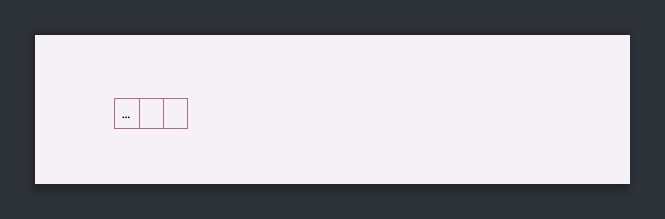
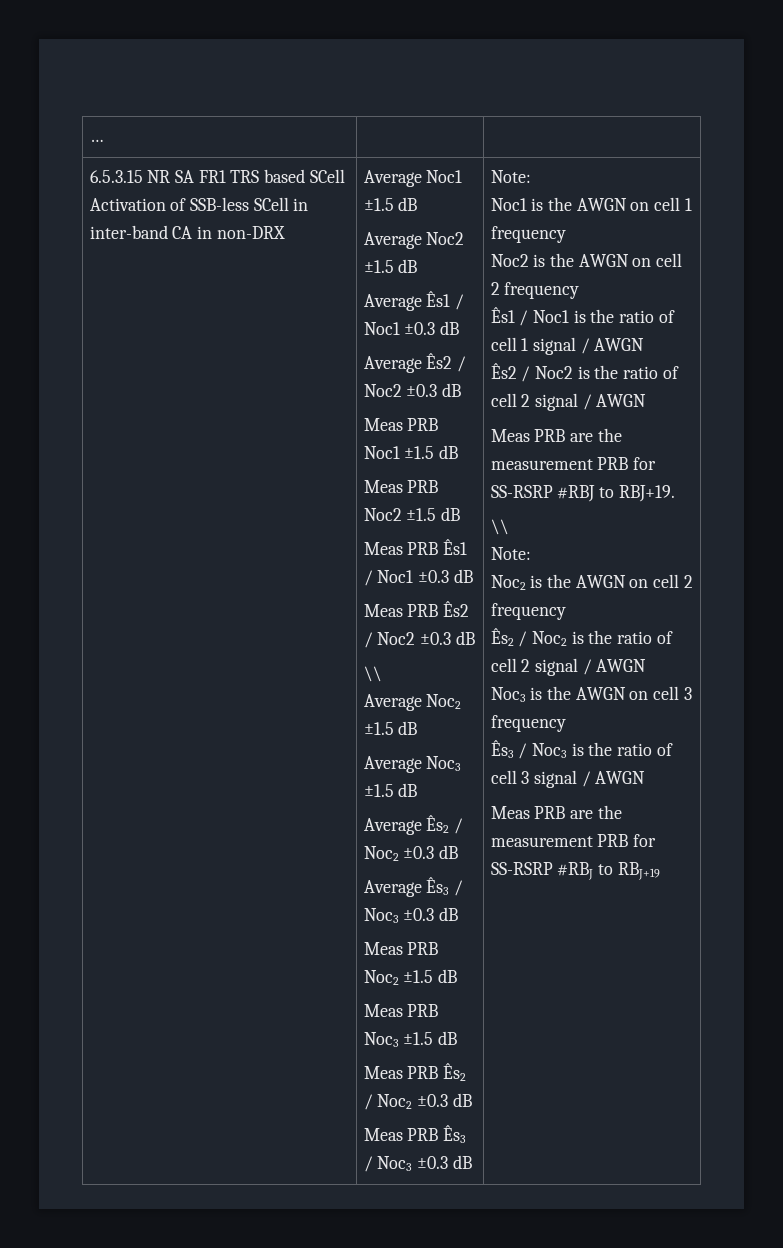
+ 6.5.3.15 NR SA FR1 TRS based SCell Activation of SSB-less SCell in inter-band CA in non-DRX | Average Noc1 ±1.5 dB
+ Average Noc2 ±1.5 dB
+ Average Ês1 / Noc1 ±0.3 dB
+ Average Ês2 / Noc2 ±0.3 dB
+ Meas PRB Noc1 ±1.5 dB
+ Meas PRB Noc2 ±1.5 dB
+ Meas PRB Ês1 / Noc1 ±0.3 dB
+ Meas PRB Ês2 / Noc2 ±0.3 dB
+ \\
+ Average Noc2 ±1.5 dB
+ Average Noc3 ±1.5 dB
+ Average Ês2 / Noc2 ±0.3 dB
+ Average Ês3 / Noc3 ±0.3 dB
+ Meas PRB Noc2 ±1.5 dB
+ Meas PRB Noc3 ±1.5 dB
+ Meas PRB Ês2 / Noc2 ±0.3 dB
+ Meas PRB Ês3 / Noc3 ±0.3 dB | Note:
+ Noc1 is the AWGN on cell 1 frequency
+ Noc2 is the AWGN on cell 2 frequency
+ Ês1 / Noc1 is the ratio of cell 1 signal / AWGN
+ Ês2 / Noc2 is the ratio of cell 2 signal / AWGN
+ Meas PRB are the measurement PRB for SS-RSRP #RBJ to RBJ+19.
+ \\
+ Note:
+ Noc2 is the AWGN on cell 2 frequency
+ Ês2 / Noc2 is the ratio of cell 2 signal / AWGN
+ Noc3 is the AWGN on cell 3 frequency
+ Ês3 / Noc3 is the ratio of cell 3 signal / AWGN
+ Meas PRB are the measurement PRB for SS-RSRP #RBJ to RBJ+19

